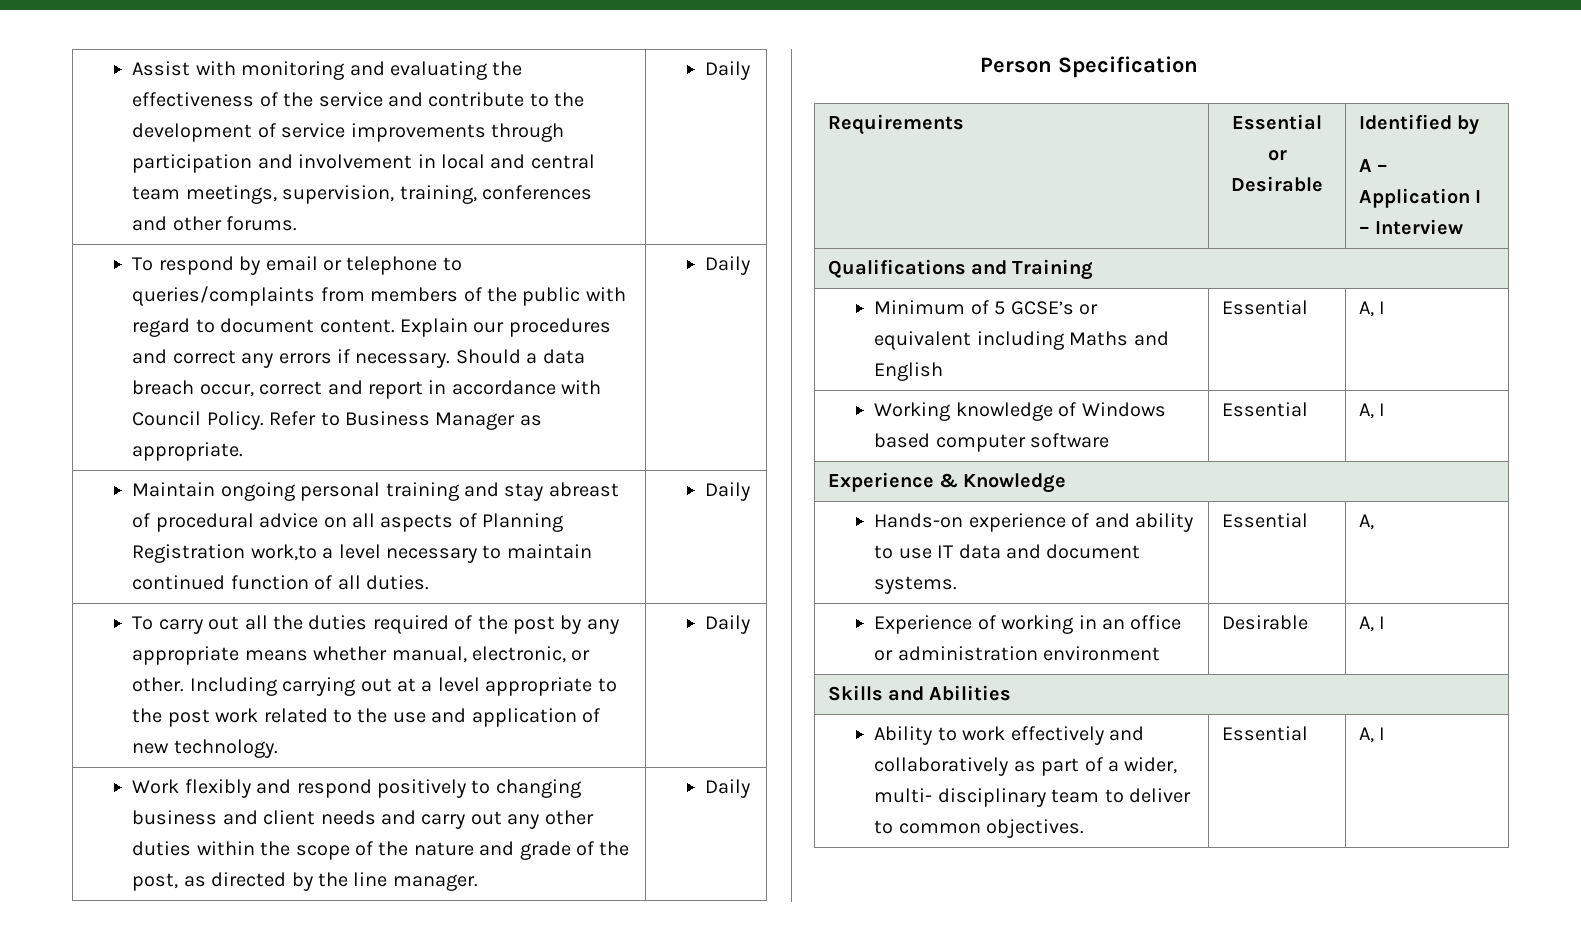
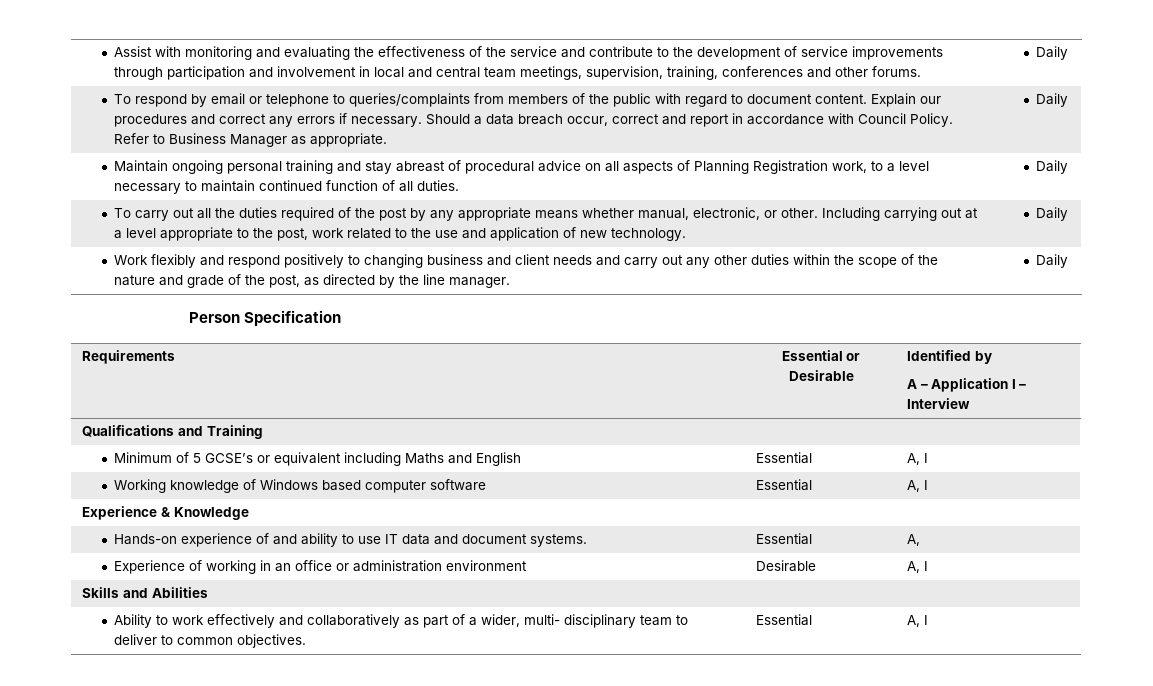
- Maintain ongoing personal training and stay abreast of procedural advice on all aspects of Planning Registration work,to a level necessary to maintain continued function of all duties. | Daily
+ Maintain ongoing personal training and stay abreast of procedural advice on all aspects of Planning Registration work, to a level necessary to maintain continued function of all duties. | Daily
- To carry out all the duties required of the post by any appropriate means whether manual, electronic, or other. Including carrying out at a level appropriate to the post work related to the use and application of new technology. | Daily
+ To carry out all the duties required of the post by any appropriate means whether manual, electronic, or other. Including carrying out at a level appropriate to the post, work related to the use and application of new technology. | Daily

